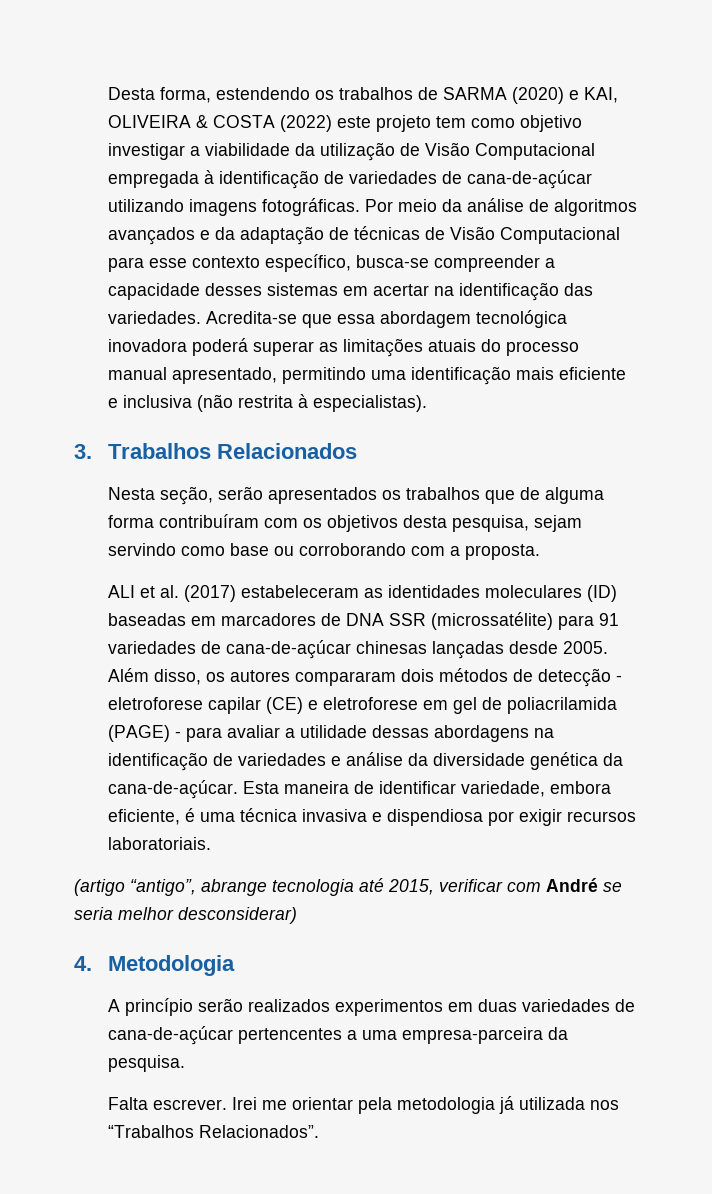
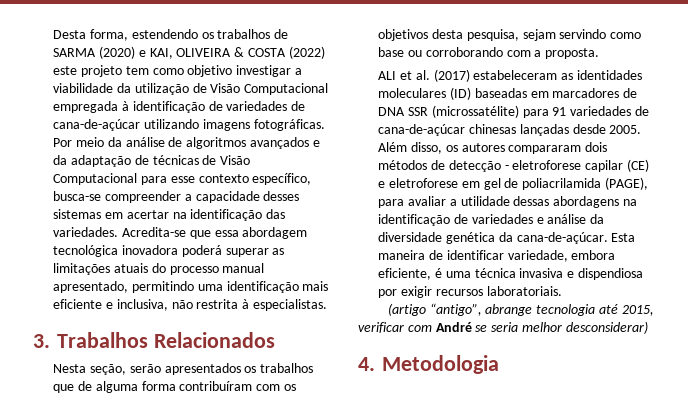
- Acredita-se que essa abordagem tecnológica inovadora poderá superar as limitações atuais do processo manual apresentado, permitindo uma identificação mais eficiente e inclusiva (não restrita à especialistas).
+ Acredita-se que essa abordagem tecnológica inovadora poderá superar as limitações atuais do processo manual apresentado, permitindo uma identificação mais eficiente e inclusiva, não restrita à especialistas.
- Além disso, os autores compararam dois métodos de detecção - eletroforese capilar (CE) e eletroforese em gel de poliacrilamida (PAGE) - para avaliar a utilidade dessas abordagens na identificação de variedades e análise da diversidade genética da cana-de-açúcar.
+ Além disso, os autores compararam dois métodos de detecção - eletroforese capilar (CE) e eletroforese em gel de poliacrilamida (PAGE), para avaliar a utilidade dessas abordagens na identificação de variedades e análise da diversidade genética da cana-de-açúcar.
- A princípio serão realizados experimentos em duas variedades de cana-de-açúcar pertencentes a uma empresa-parceira da pesquisa.
- Falta escrever. Irei me orientar pela metodologia já utilizada nos “Trabalhos Relacionados”.

